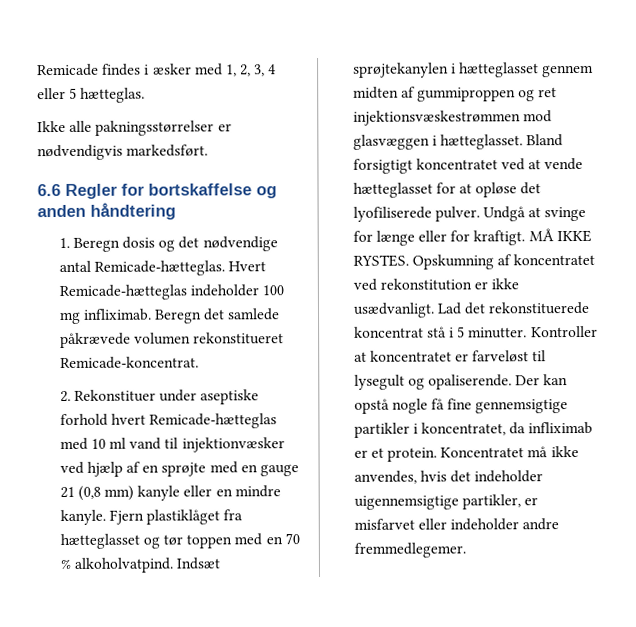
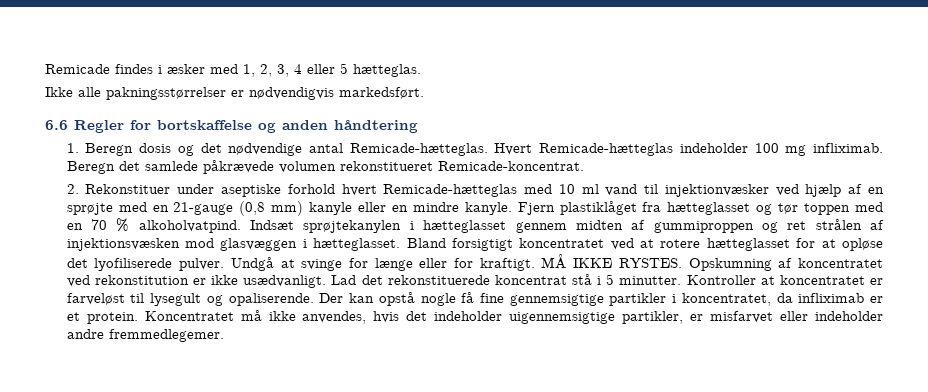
- 2. Rekonstituer under aseptiske forhold hvert Remicade-hætteglas med 10 ml vand til injektionvæsker ved hjælp af en sprøjte med en gauge 21 (0,8 mm) kanyle eller en mindre kanyle.
+ 2. Rekonstituer under aseptiske forhold hvert Remicade-hætteglas med 10 ml vand til injektionvæsker ved hjælp af en sprøjte med en 21-gauge (0,8 mm) kanyle eller en mindre kanyle.
- Indsæt sprøjtekanylen i hætteglasset gennem midten af gummiproppen og ret injektionsvæskestrømmen mod glasvæggen i hætteglasset.
+ Indsæt sprøjtekanylen i hætteglasset gennem midten af gummiproppen og ret strålen af injektionsvæsken mod glasvæggen i hætteglasset.
- Bland forsigtigt koncentratet ved at vende hætteglasset for at opløse det lyofiliserede pulver.
+ Bland forsigtigt koncentratet ved at rotere hætteglasset for at opløse det lyofiliserede pulver.

